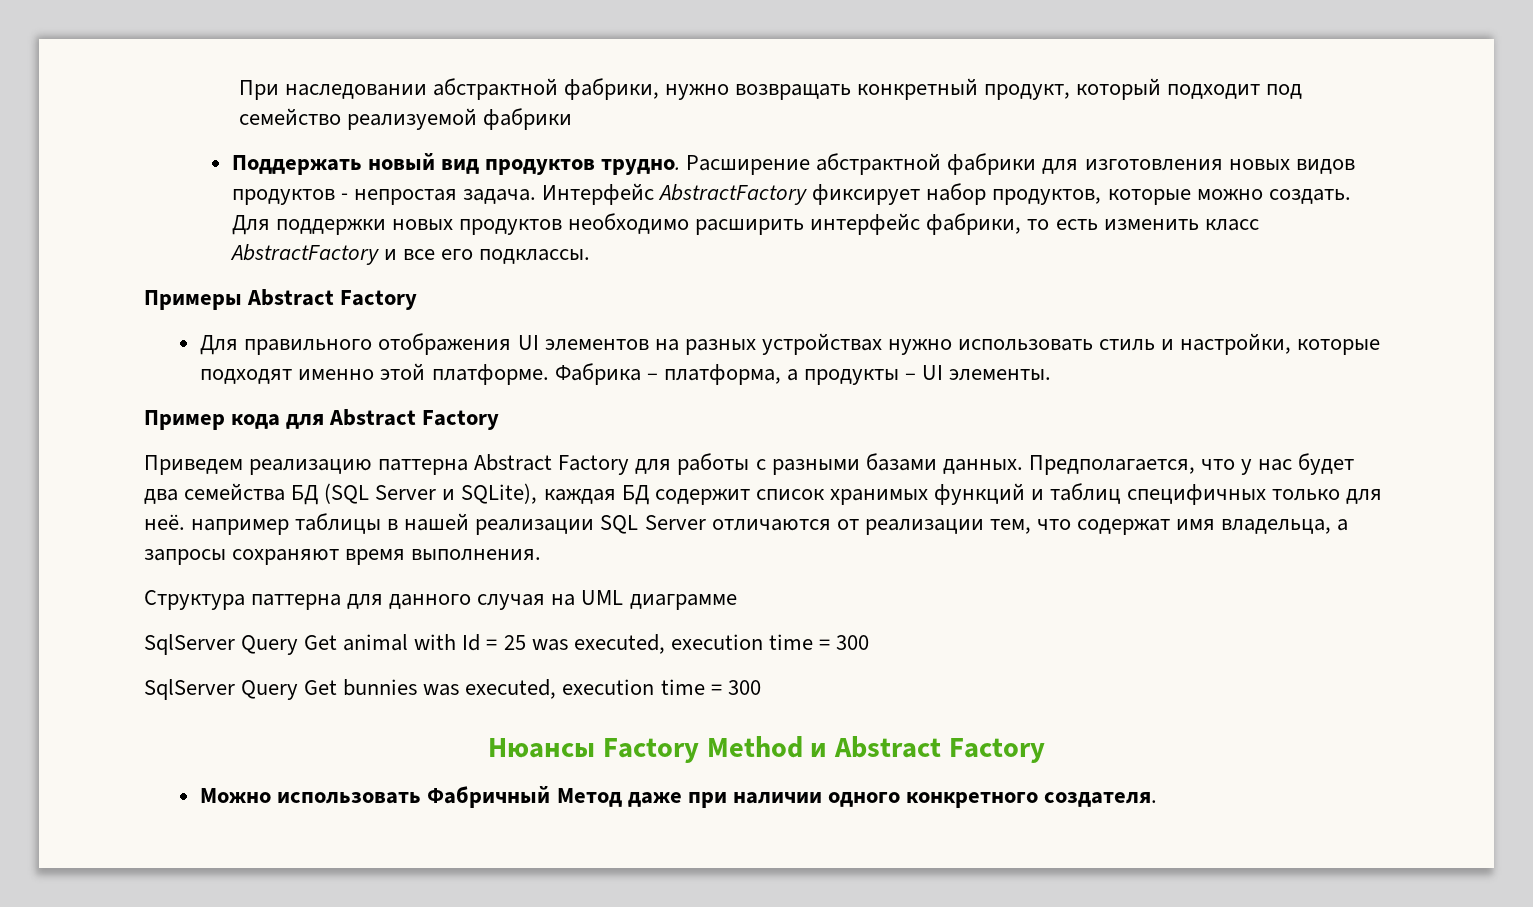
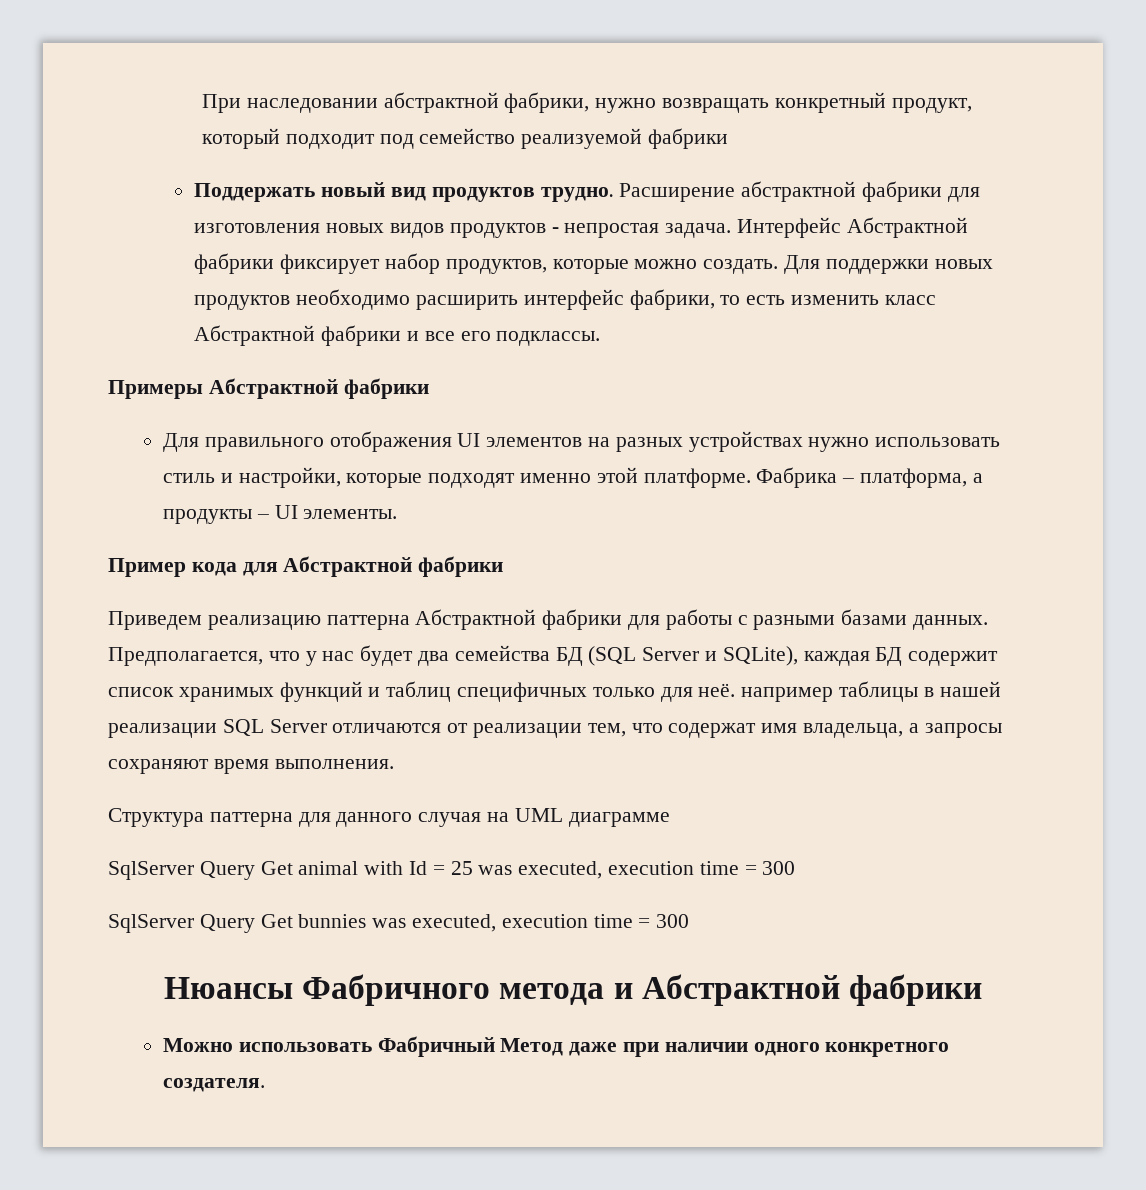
- Интерфейс AbstractFactory фиксирует набор продуктов, которые можно создать.
+ Интерфейс Абстрактной фабрики фиксирует набор продуктов, которые можно создать.
- Для поддержки новых продуктов необходимо расширить интерфейс фабрики, то есть изменить класс AbstractFactory и все его подклассы.
+ Для поддержки новых продуктов необходимо расширить интерфейс фабрики, то есть изменить класс Абстрактной фабрики и все его подклассы.
- Примеры Abstract Factory
+ Примеры Абстрактной фабрики
- Пример кода для Abstract Factory
+ Пример кода для Абстрактной фабрики
- Приведем реализацию паттерна Abstract Factory для работы с разными базами данных.
+ Приведем реализацию паттерна Абстрактной фабрики для работы с разными базами данных.
- Нюансы Factory Method и Abstract Factory
+ Нюансы Фабричного метода и Абстрактной фабрики

